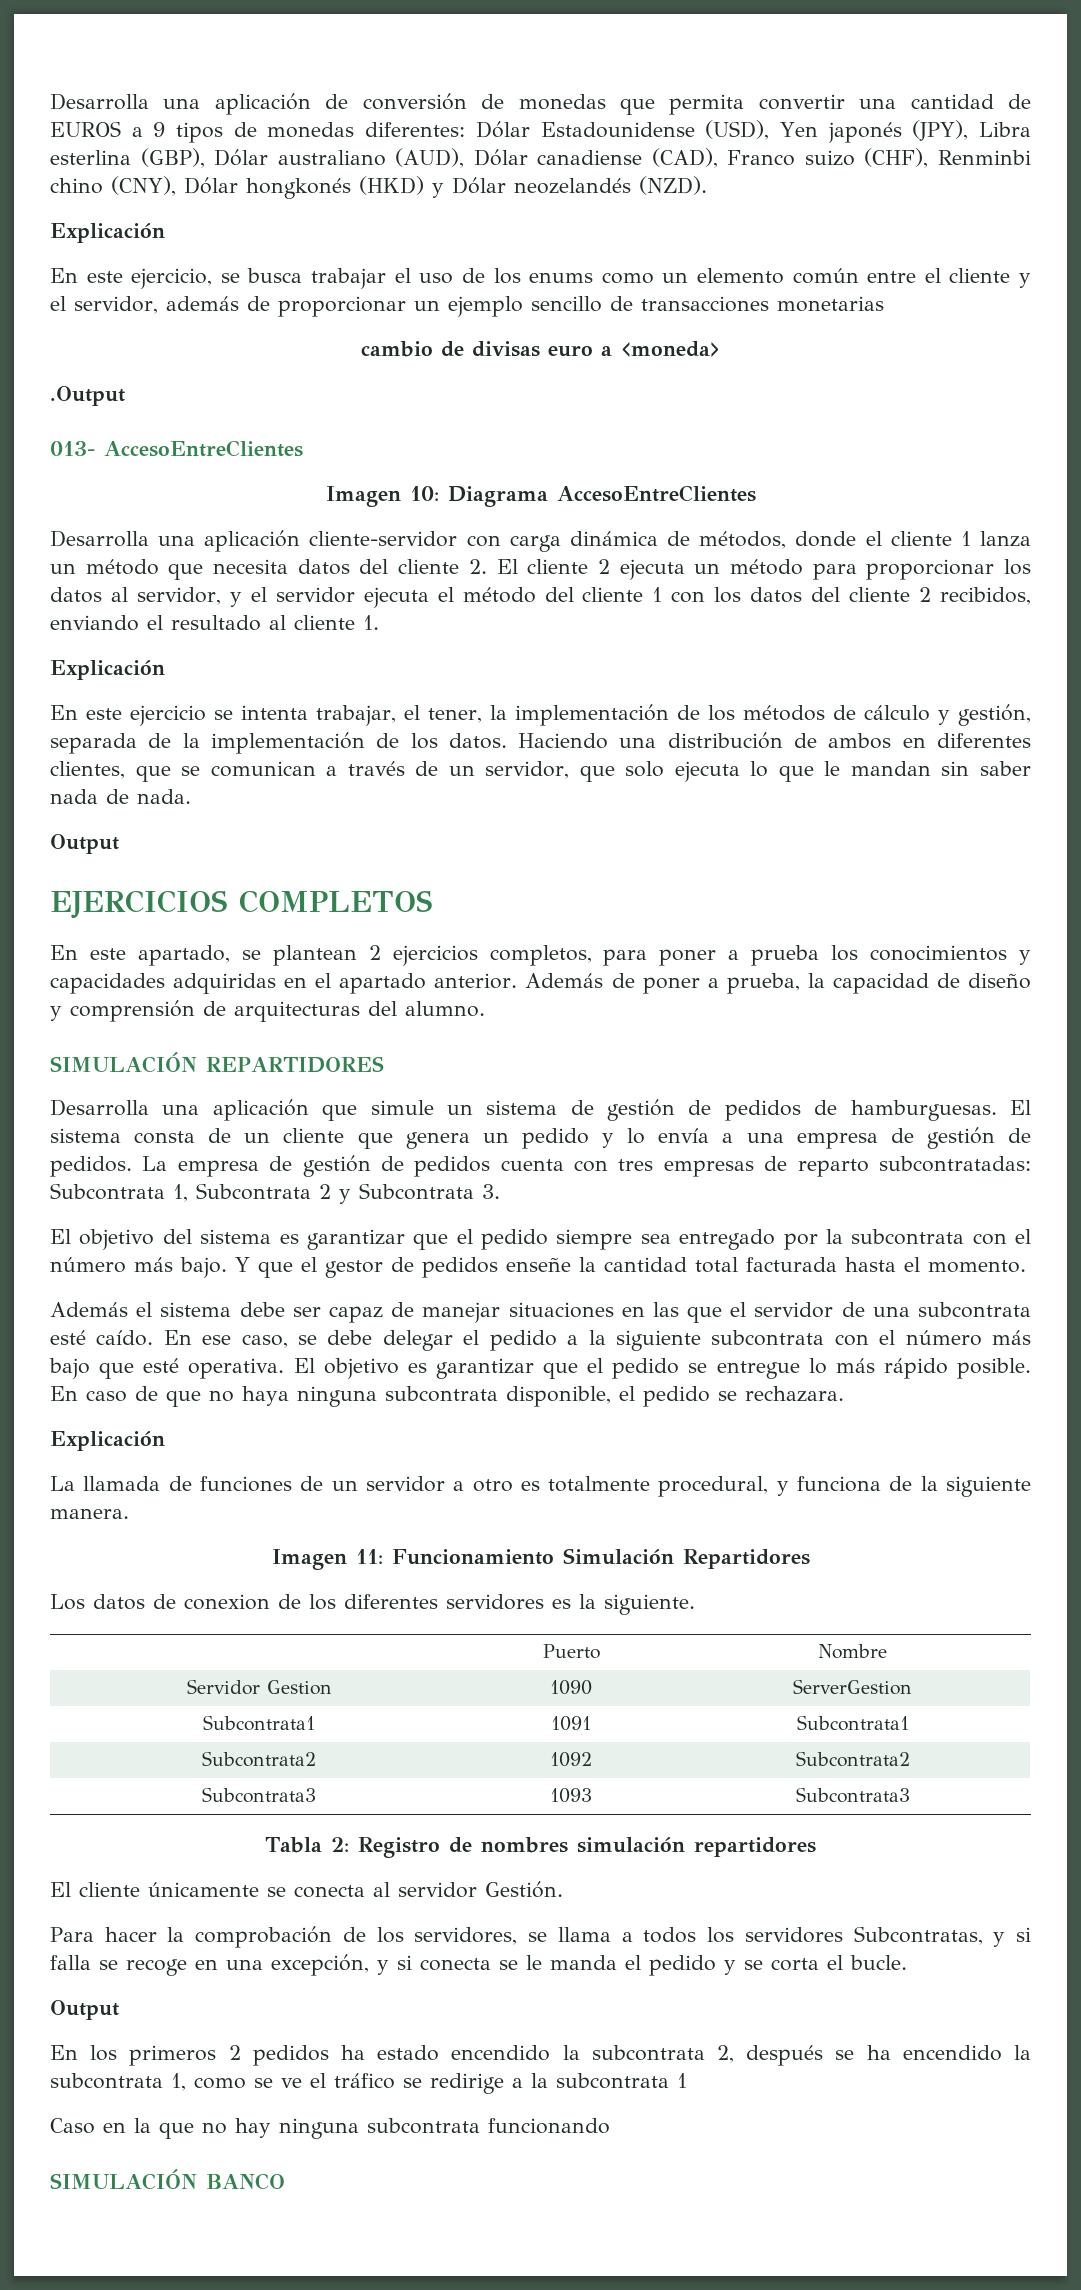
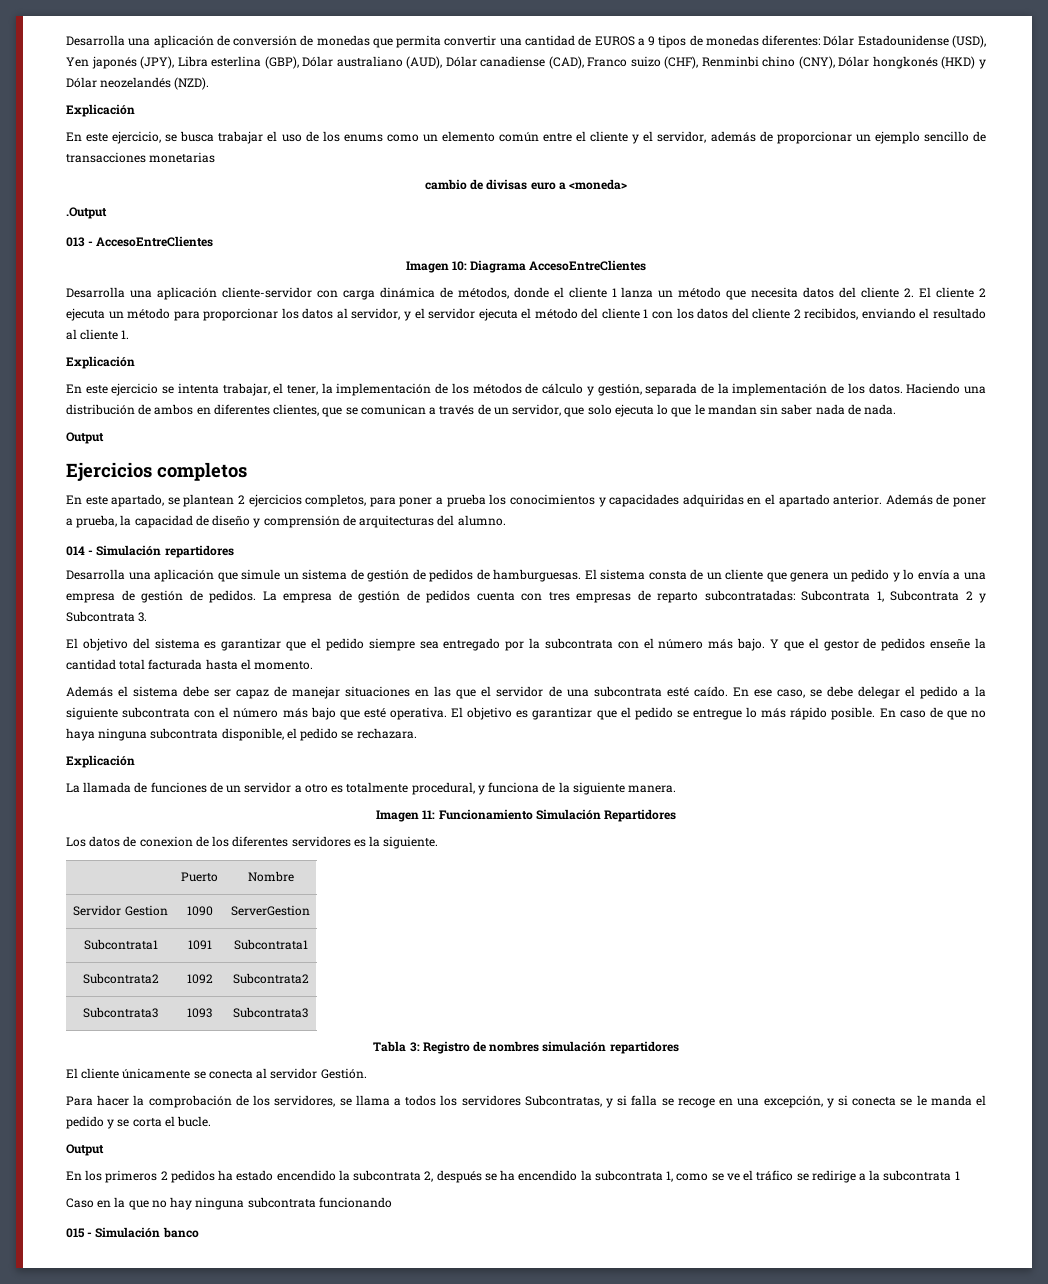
- 013- AccesoEntreClientes
+ 013 - AccesoEntreClientes
- EJERCICIOS COMPLETOS
+ Ejercicios completos
- SIMULACIÓN REPARTIDORES
+ 014 - Simulación repartidores
- Tabla 2: Registro de nombres simulación repartidores
+ Tabla 3: Registro de nombres simulación repartidores
- SIMULACIÓN BANCO
+ 015 - Simulación banco

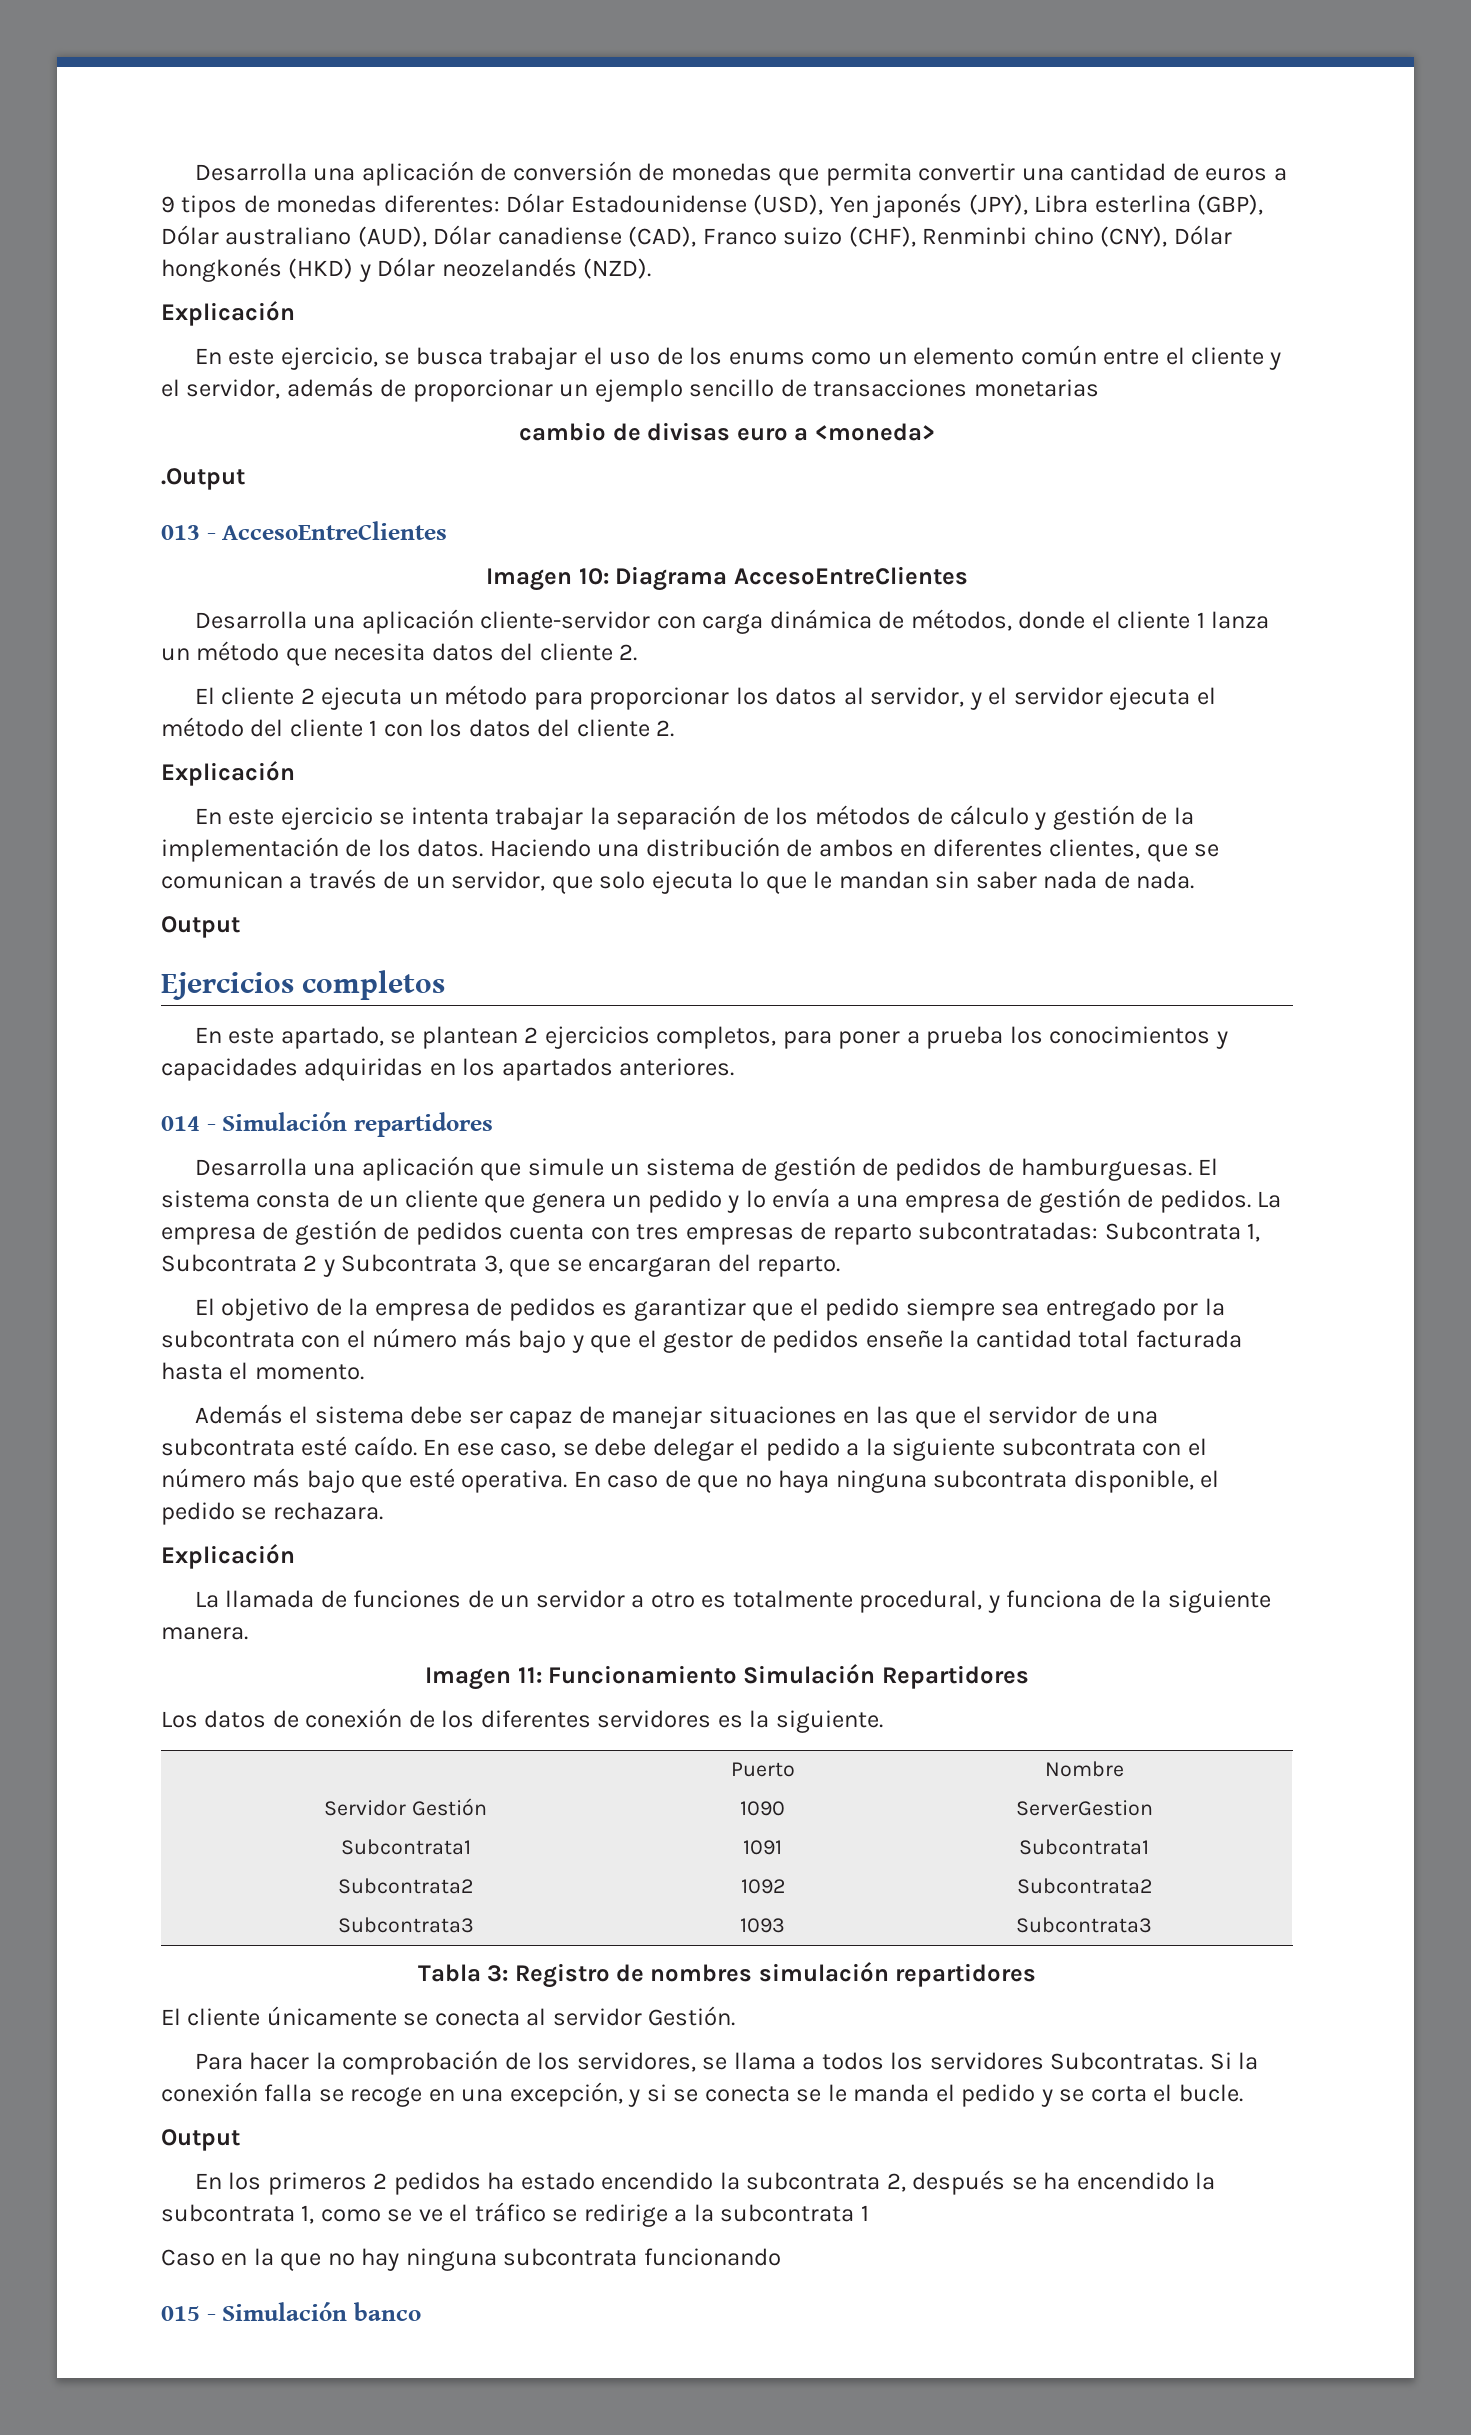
- Desarrolla una aplicación de conversión de monedas que permita convertir una cantidad de EUROS a 9 tipos de monedas diferentes: Dólar Estadounidense (USD), Yen japonés (JPY), Libra esterlina (GBP), Dólar australiano (AUD), Dólar canadiense (CAD), Franco suizo (CHF), Renminbi chino (CNY), Dólar hongkonés (HKD) y Dólar neozelandés (NZD).
+ Desarrolla una aplicación de conversión de monedas que permita convertir una cantidad de euros a 9 tipos de monedas diferentes: Dólar Estadounidense (USD), Yen japonés (JPY), Libra esterlina (GBP), Dólar australiano (AUD), Dólar canadiense (CAD), Franco suizo (CHF), Renminbi chino (CNY), Dólar hongkonés (HKD) y Dólar neozelandés (NZD).
- Desarrolla una aplicación cliente-servidor con carga dinámica de métodos, donde el cliente 1 lanza un método que necesita datos del cliente 2. El cliente 2 ejecuta un método para proporcionar los datos al servidor, y el servidor ejecuta el método del cliente 1 con los datos del cliente 2 recibidos, enviando el resultado al cliente 1.
+ Desarrolla una aplicación cliente-servidor con carga dinámica de métodos, donde el cliente 1 lanza un método que necesita datos del cliente 2.
+ El cliente 2 ejecuta un método para proporcionar los datos al servidor, y el servidor ejecuta el método del cliente 1 con los datos del cliente 2.
- En este ejercicio se intenta trabajar, el tener, la implementación de los métodos de cálculo y gestión, separada de la implementación de los datos.
+ En este ejercicio se intenta trabajar la separación de los métodos de cálculo y gestión de la implementación de los datos.
- En este apartado, se plantean 2 ejercicios completos, para poner a prueba los conocimientos y capacidades adquiridas en el apartado anterior. Además de poner a prueba, la capacidad de diseño y comprensión de arquitecturas del alumno.
+ En este apartado, se plantean 2 ejercicios completos, para poner a prueba los conocimientos y capacidades adquiridas en los apartados anteriores.
- La empresa de gestión de pedidos cuenta con tres empresas de reparto subcontratadas: Subcontrata 1, Subcontrata 2 y Subcontrata 3.
- El objetivo del sistema es garantizar que el pedido siempre sea entregado por la subcontrata con el número más bajo. Y que el gestor de pedidos enseñe la cantidad total facturada hasta el momento.
+ La empresa de gestión de pedidos cuenta con tres empresas de reparto subcontratadas: Subcontrata 1, Subcontrata 2 y Subcontrata 3, que se encargaran del reparto.
+ El objetivo de la empresa de pedidos es garantizar que el pedido siempre sea entregado por la subcontrata con el número más bajo y que el gestor de pedidos enseñe la cantidad total facturada hasta el momento.
- El objetivo es garantizar que el pedido se entregue lo más rápido posible.
- Los datos de conexion de los diferentes servidores es la siguiente.
+ Los datos de conexión de los diferentes servidores es la siguiente.
- Servidor Gestion | 1090 | ServerGestion
+ Servidor Gestión | 1090 | ServerGestion
- Para hacer la comprobación de los servidores, se llama a todos los servidores Subcontratas, y si falla se recoge en una excepción, y si conecta se le manda el pedido y se corta el bucle.
+ Para hacer la comprobación de los servidores, se llama a todos los servidores Subcontratas. Si la conexión falla se recoge en una excepción, y si se conecta se le manda el pedido y se corta el bucle.

